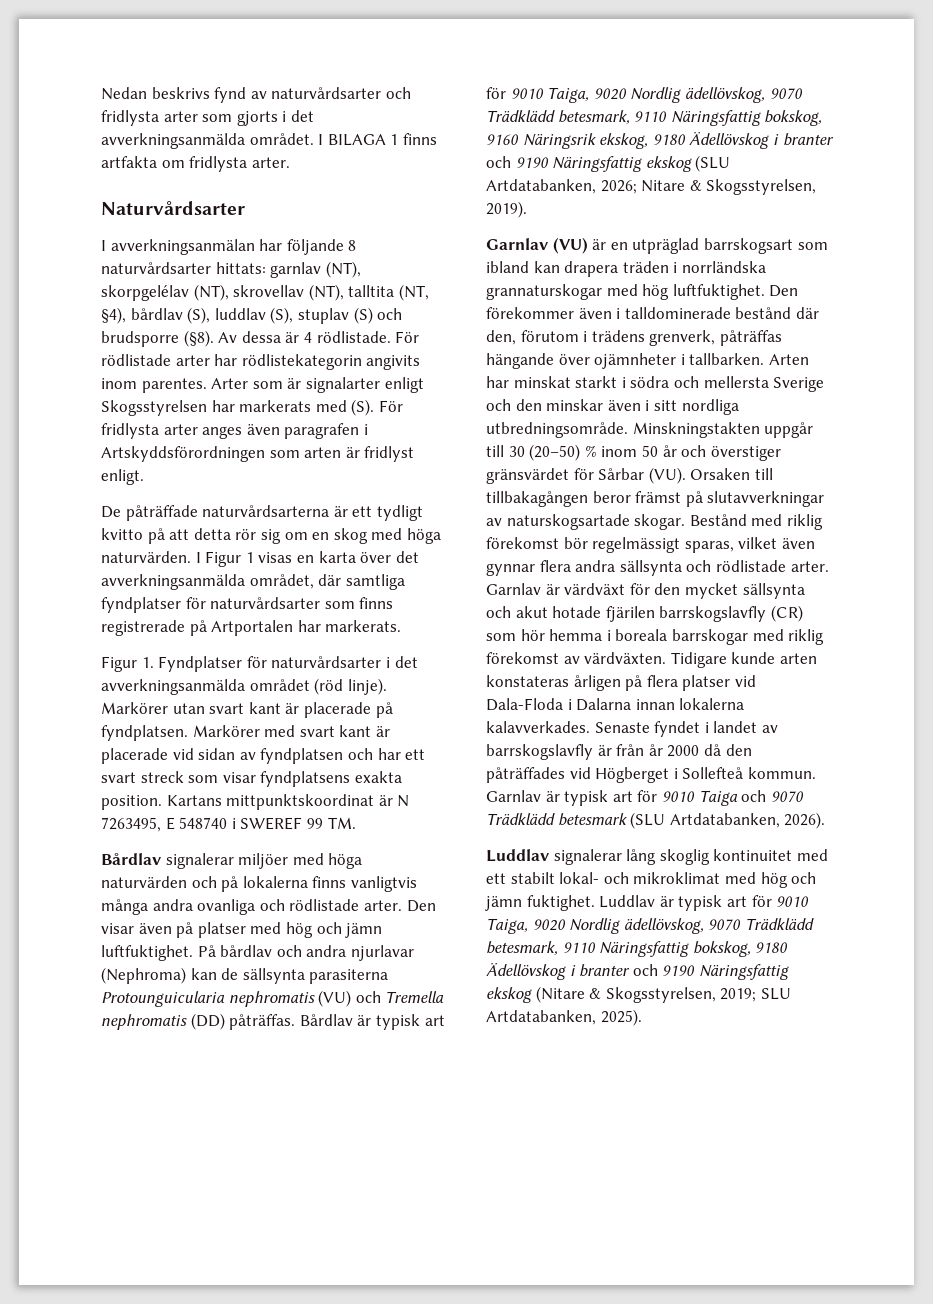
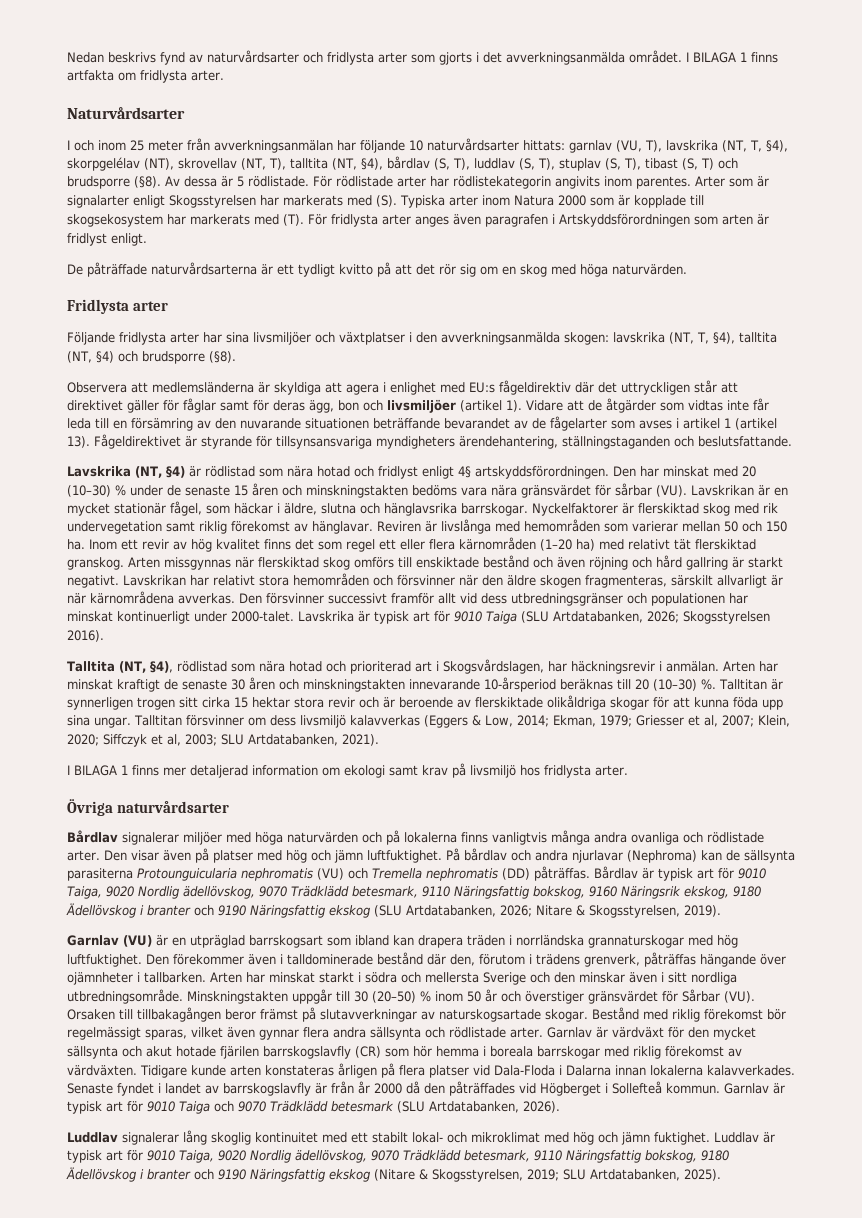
- I avverkningsanmälan har följande 8 naturvårdsarter hittats: garnlav (NT), skorpgelélav (NT), skrovellav (NT), talltita (NT, §4), bårdlav (S), luddlav (S), stuplav (S) och brudsporre (§8).
+ I och inom 25 meter från avverkningsanmälan har följande 10 naturvårdsarter hittats: garnlav (VU, T), lavskrika (NT, T, §4), skorpgelélav (NT), skrovellav (NT, T), talltita (NT, §4), bårdlav (S, T), luddlav (S, T), stuplav (S, T), tibast (S, T) och brudsporre (§8).
- Av dessa är 4 rödlistade.
+ Av dessa är 5 rödlistade.
- Arter som är signalarter enligt Skogsstyrelsen har markerats med (S). För fridlysta arter anges även paragrafen i Artskyddsförordningen som arten är fridlyst enligt.
+ Arter som är signalarter enligt Skogsstyrelsen har markerats med (S). Typiska arter inom Natura 2000 som är kopplade till skogsekosystem har markerats med (T). För fridlysta arter anges även paragrafen i Artskyddsförordningen som arten är fridlyst enligt.
- De påträffade naturvårdsarterna är ett tydligt kvitto på att detta rör sig om en skog med höga naturvärden. I Figur 1 visas en karta över det avverkningsanmälda området, där samtliga fyndplatser för naturvårdsarter som finns registrerade på Artportalen har markerats.
- Figur 1. Fyndplatser för naturvårdsarter i det avverkningsanmälda området (röd linje). Markörer utan svart kant är placerade på fyndplatsen. Markörer med svart kant är placerade vid sidan av fyndplatsen och har ett svart streck som visar fyndplatsens exakta position. Kartans mittpunktskoordinat är N 7263495, E 548740 i SWEREF 99 TM.
+ De påträffade naturvårdsarterna är ett tydligt kvitto på att det rör sig om en skog med höga naturvärden.
+ Fridlysta arter
+ Följande fridlysta arter har sina livsmiljöer och växtplatser i den avverkningsanmälda skogen: lavskrika (NT, T, §4), talltita (NT, §4) och brudsporre (§8).
+ Observera att medlemsländerna är skyldiga att agera i enlighet med EU:s fågeldirektiv där det uttryckligen står att direktivet gäller för fåglar samt för deras ägg, bon och livsmiljöer (artikel 1). Vidare att de åtgärder som vidtas inte får leda till en försämring av den nuvarande situationen beträffande bevarandet av de fågelarter som avses i artikel 1 (artikel 13). Fågeldirektivet är styrande för tillsynsansvariga myndigheters ärendehantering, ställningstaganden och beslutsfattande.
+ Lavskrika (NT, §4) är rödlistad som nära hotad och fridlyst enligt 4§ artskyddsförordningen. Den har minskat med 20 (10–30) % under de senaste 15 åren och minskningstakten bedöms vara nära gränsvärdet för sårbar (VU). Lavskrikan är en mycket stationär fågel, som häckar i äldre, slutna och hänglavsrika barrskogar. Nyckelfaktorer är flerskiktad skog med rik undervegetation samt riklig förekomst av hänglavar. Reviren är livslånga med hemområden som varierar mellan 50 och 150 ha. Inom ett revir av hög kvalitet finns det som regel ett eller flera kärnområden (1–20 ha) med relativt tät flerskiktad granskog. Arten missgynnas när flerskiktad skog omförs till enskiktade bestånd och även röjning och hård gallring är starkt negativt. Lavskrikan har relativt stora hemområden och försvinner när den äldre skogen fragmenteras, särskilt allvarligt är när kärnområdena avverkas. Den försvinner successivt framför allt vid dess utbredningsgränser och populationen har minskat kontinuerligt under 2000-talet. Lavskrika är typisk art för 9010 Taiga (SLU Artdatabanken, 2026; Skogsstyrelsen 2016).
+ Talltita (NT, §4), rödlistad som nära hotad och prioriterad art i Skogsvårdslagen, har häckningsrevir i anmälan. Arten har minskat kraftigt de senaste 30 åren och minskningstakten innevarande 10-årsperiod beräknas till 20 (10–30) %. Talltitan är synnerligen trogen sitt cirka 15 hektar stora revir och är beroende av flerskiktade olikåldriga skogar för att kunna föda upp sina ungar. Talltitan försvinner om dess livsmiljö kalavverkas (Eggers & Low, 2014; Ekman, 1979; Griesser et al, 2007; Klein, 2020; Siffczyk et al, 2003; SLU Artdatabanken, 2021).
+ I BILAGA 1 finns mer detaljerad information om ekologi samt krav på livsmiljö hos fridlysta arter.
+ Övriga naturvårdsarter

